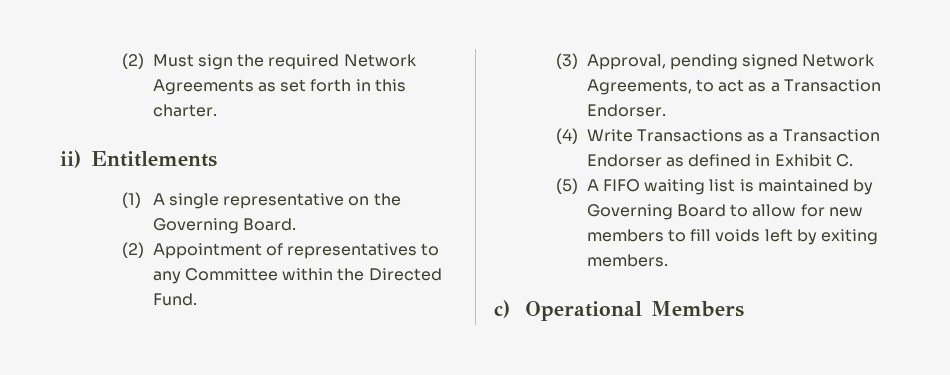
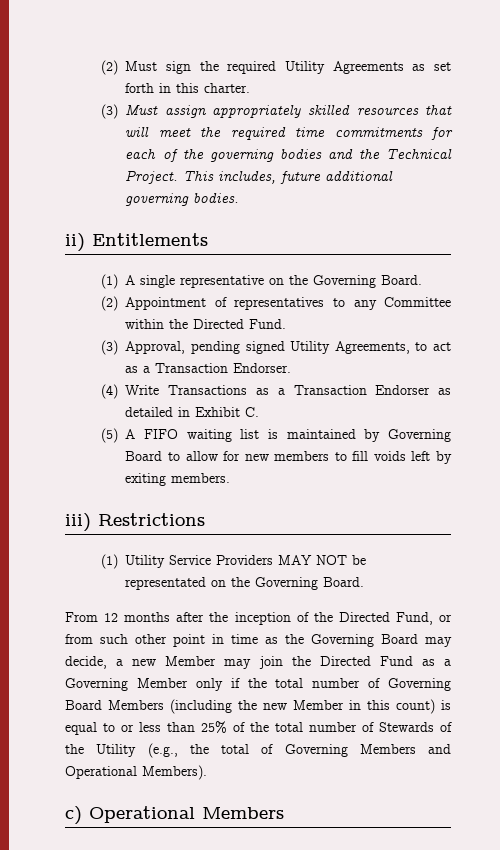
- (2) Must sign the required Network Agreements as set forth in this charter.
+ (2) Must sign the required Utility Agreements as set forth in this charter.
+ (3) Must assign appropriately skilled resources that will meet the required time commitments for each of the governing bodies and the Technical Project. This includes, future additional governing bodies.
- (3) Approval, pending signed Network Agreements, to act as a Transaction Endorser.
+ (3) Approval, pending signed Utility Agreements, to act as a Transaction Endorser.
- (4) Write Transactions as a Transaction Endorser as defined in Exhibit C.
+ (4) Write Transactions as a Transaction Endorser as detailed in Exhibit C.
+ iii) Restrictions
+ (1) Utility Service Providers MAY NOT be representated on the Governing Board.
+ From 12 months after the inception of the Directed Fund, or from such other point in time as the Governing Board may decide, a new Member may join the Directed Fund as a Governing Member only if the total number of Governing Board Members (including the new Member in this count) is equal to or less than 25% of the total number of Stewards of the Utility (e.g., the total of Governing Members and Operational Members).

